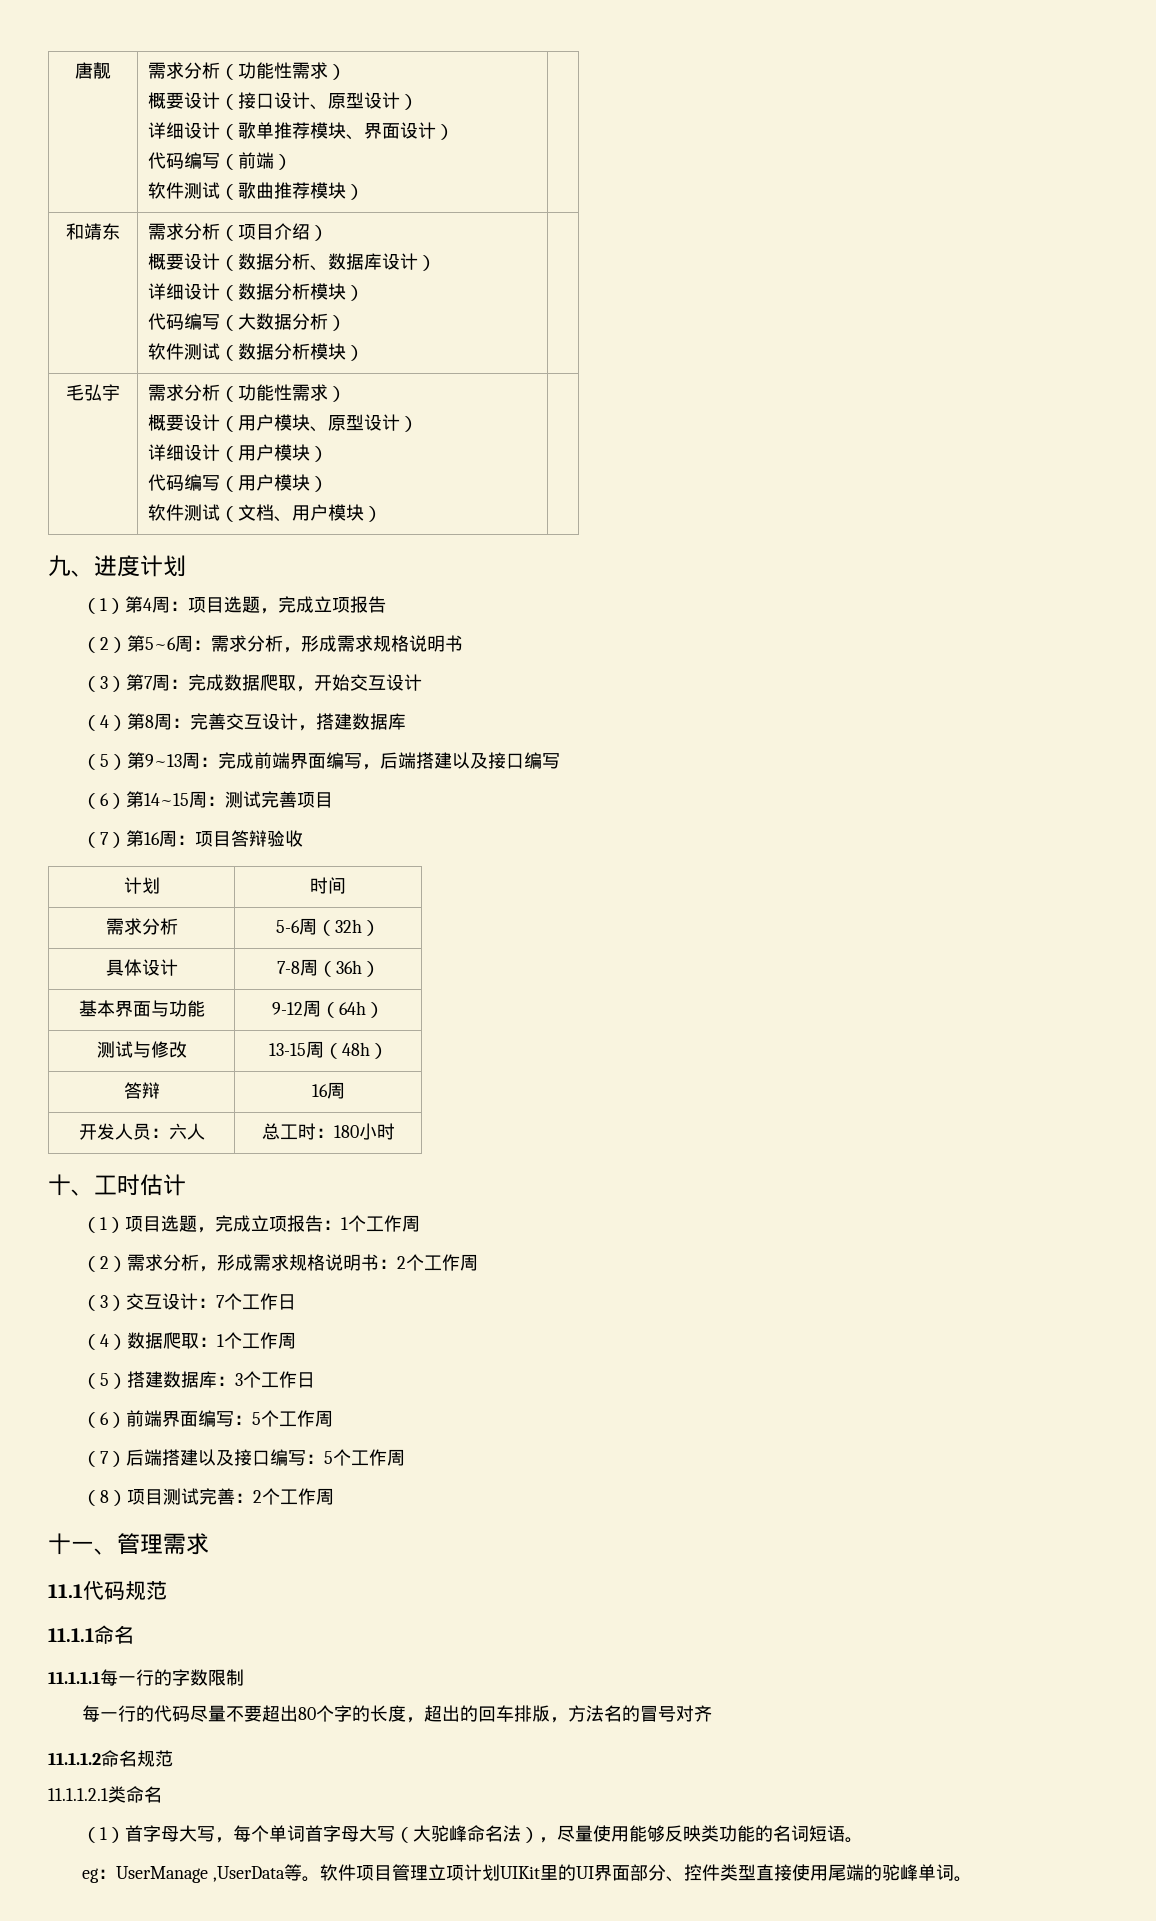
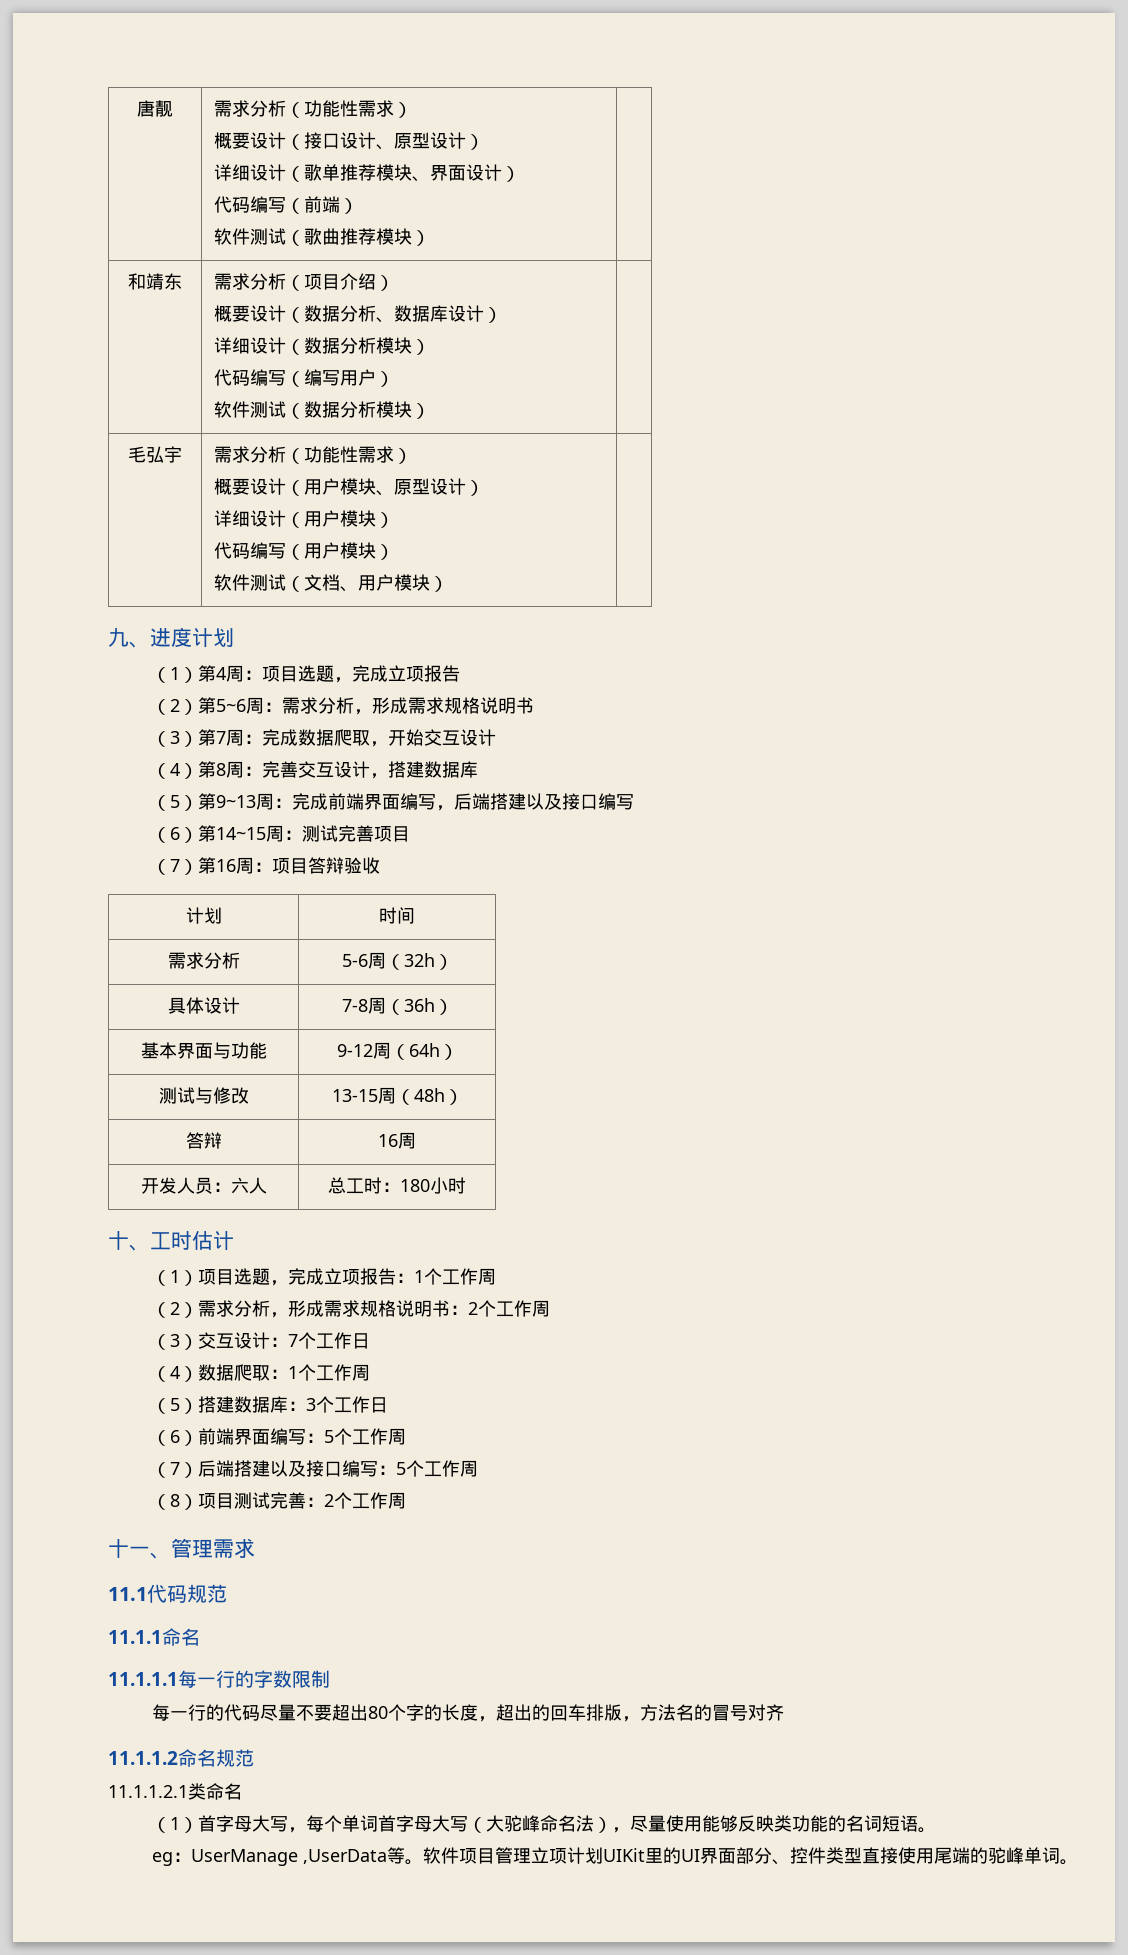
  和靖东 | 需求分析（项目介绍）
  概要设计（数据分析、数据库设计）
  详细设计（数据分析模块）
- 代码编写（大数据分析）
+ 代码编写（编写用户）

